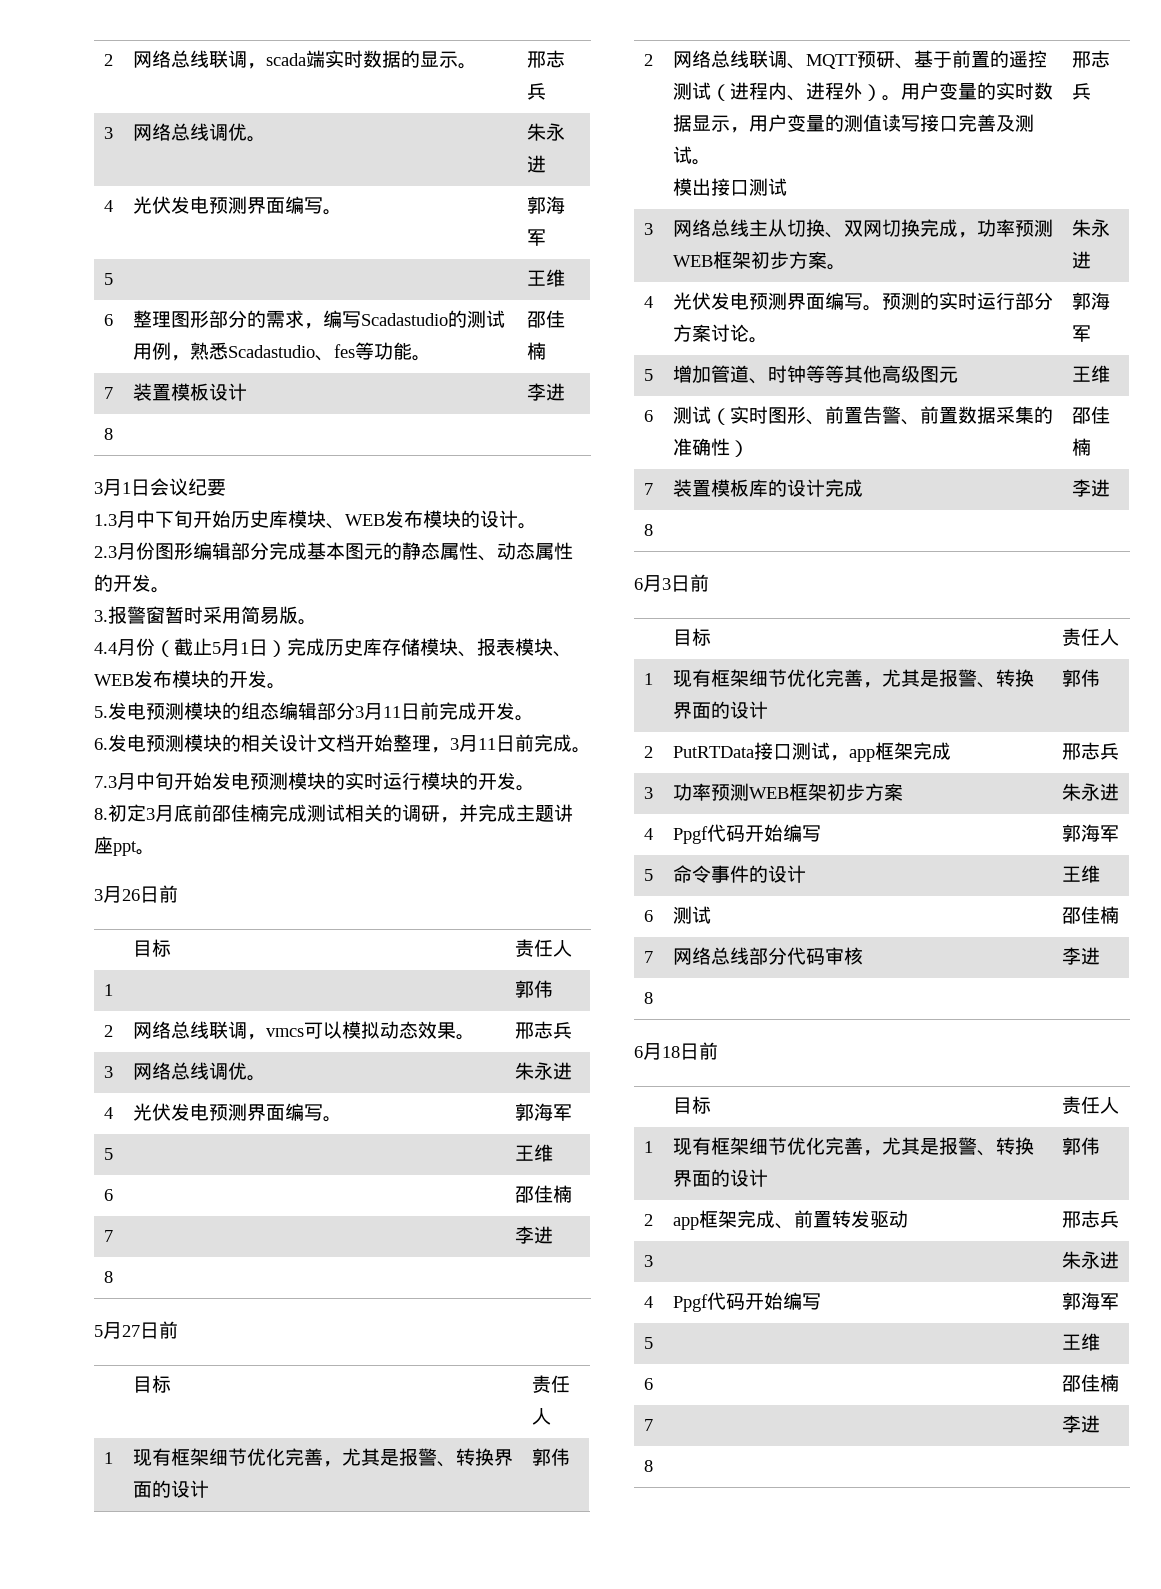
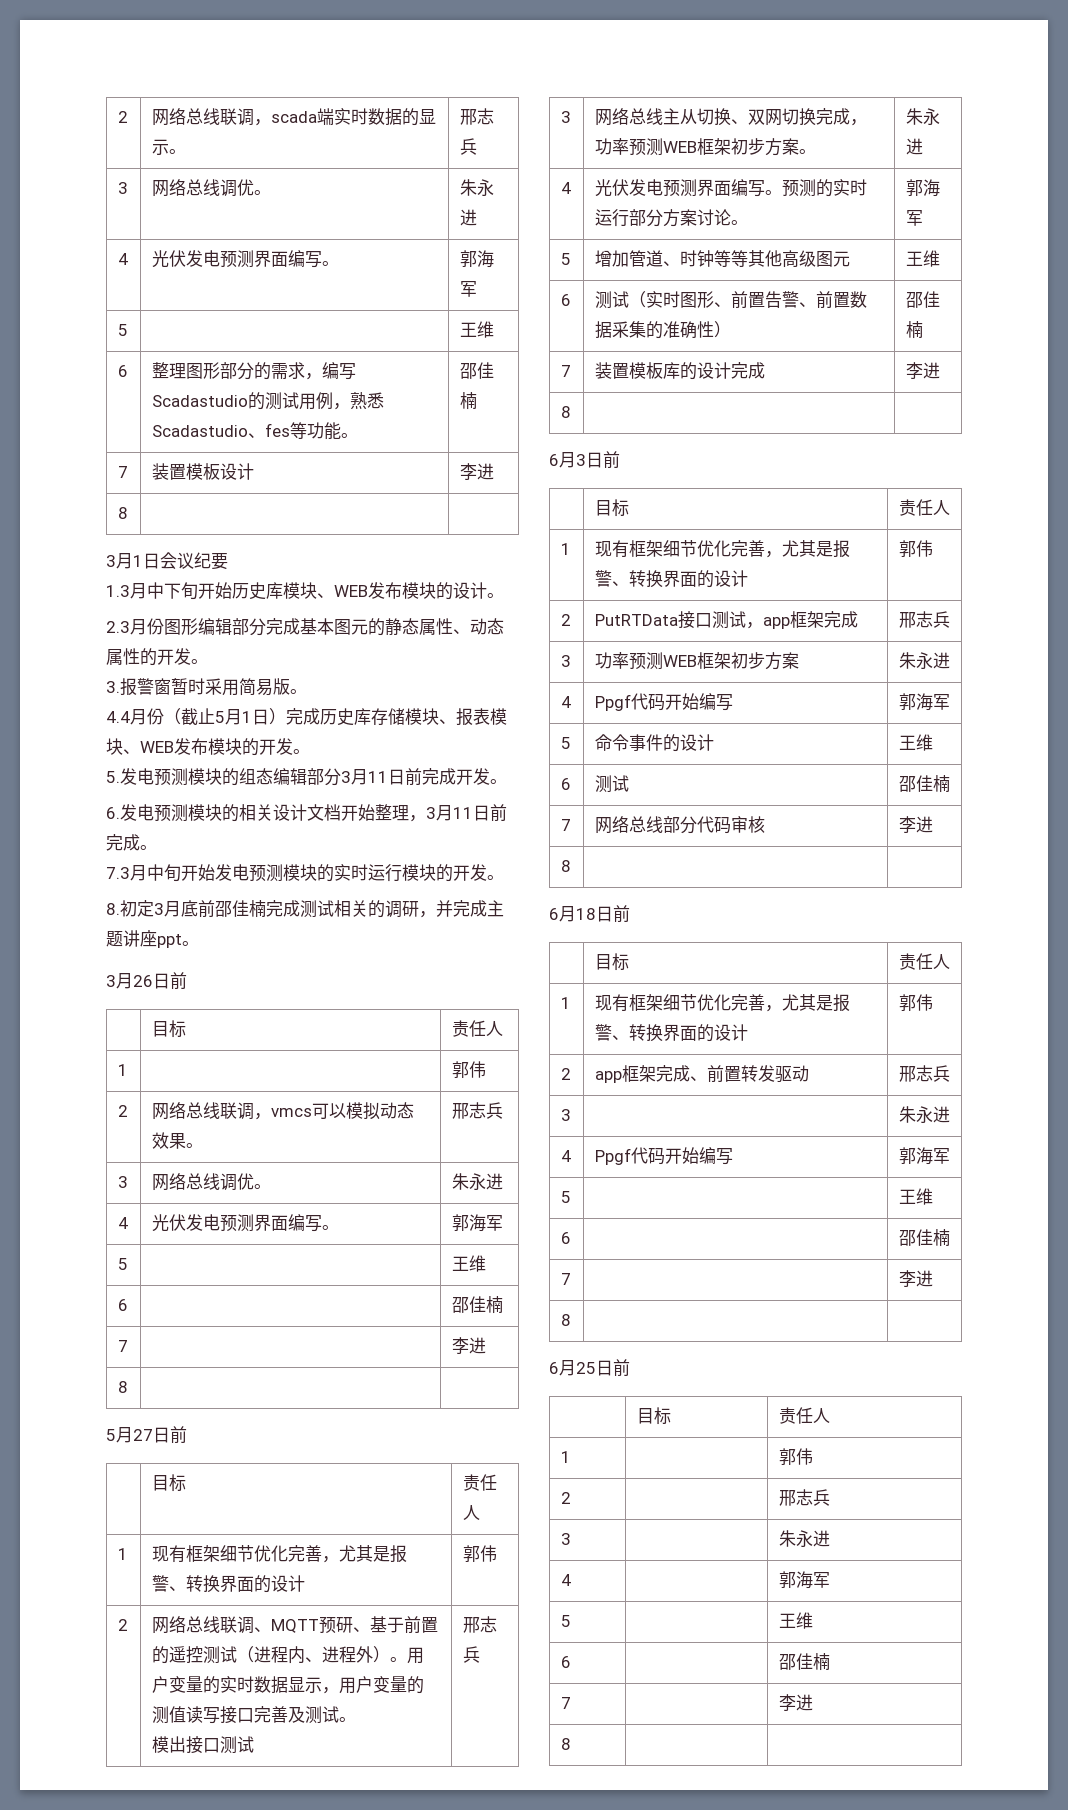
+ 6月25日前
+ | 目标 | 责任人
+ 1 | | 郭伟
+ 2 | | 邢志兵
+ 3 | | 朱永进
+ 4 | | 郭海军
+ 5 | | 王维
+ 6 | | 邵佳楠
+ 7 | | 李进
+ 8 | |

